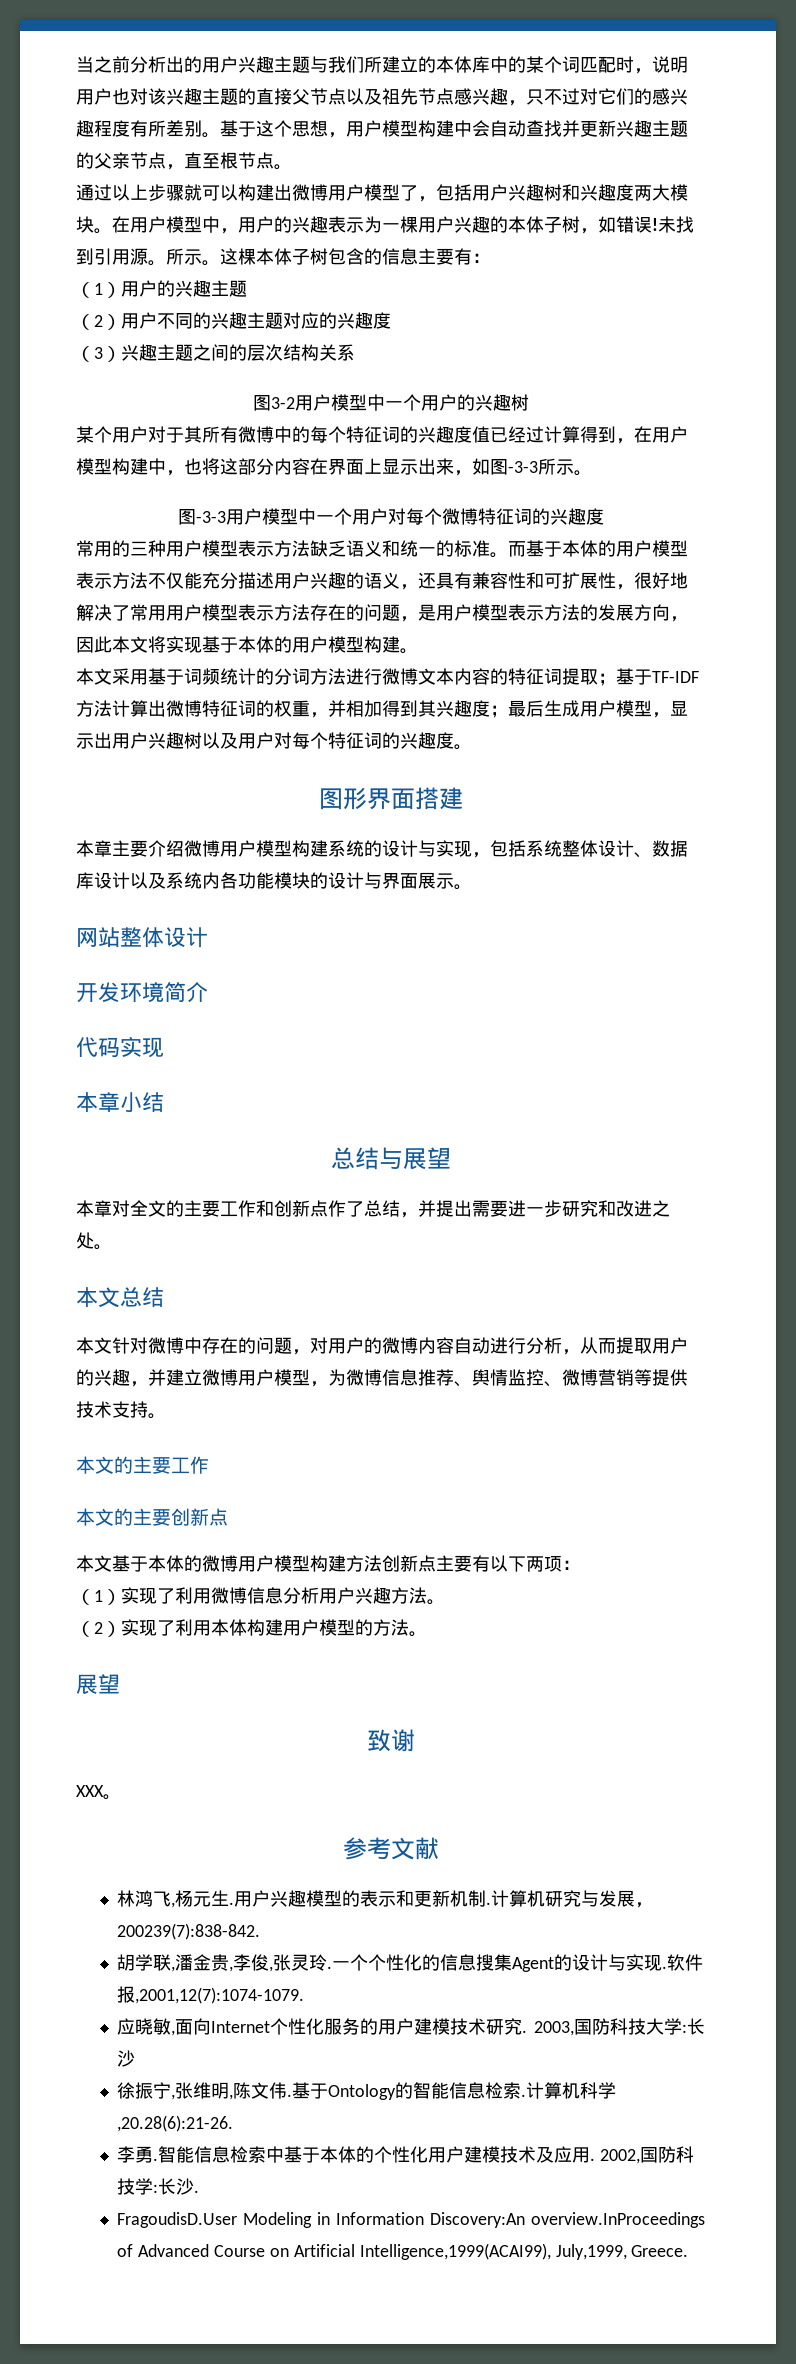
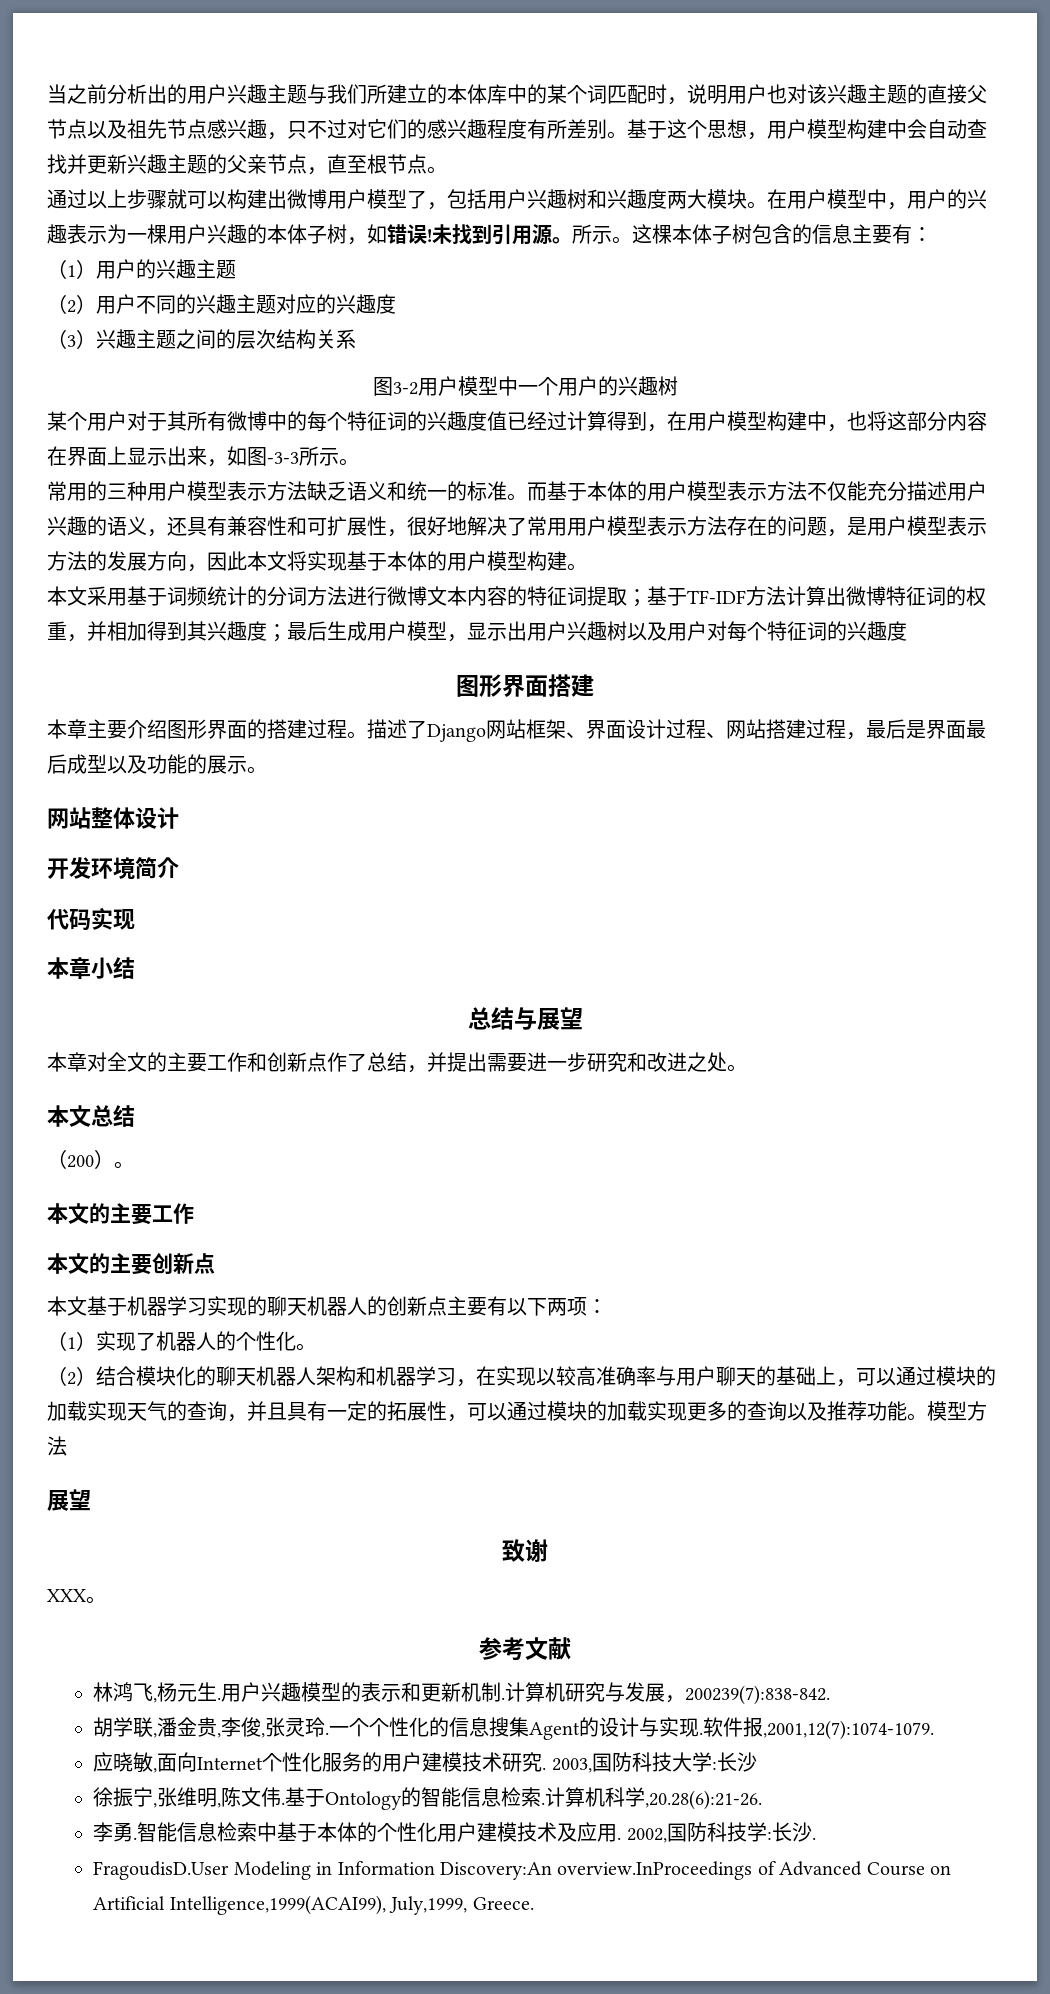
- 图-3-3用户模型中一个用户对每个微博特征词的兴趣度
- 本文采用基于词频统计的分词方法进行微博文本内容的特征词提取；基于TF-IDF方法计算出微博特征词的权重，并相加得到其兴趣度；最后生成用户模型，显示出用户兴趣树以及用户对每个特征词的兴趣度。
+ 本文采用基于词频统计的分词方法进行微博文本内容的特征词提取；基于TF-IDF方法计算出微博特征词的权重，并相加得到其兴趣度；最后生成用户模型，显示出用户兴趣树以及用户对每个特征词的兴趣度
- 本章主要介绍微博用户模型构建系统的设计与实现，包括系统整体设计、数据库设计以及系统内各功能模块的设计与界面展示。
+ 本章主要介绍图形界面的搭建过程。描述了Django网站框架、界面设计过程、网站搭建过程，最后是界面最后成型以及功能的展示。
- 本文针对微博中存在的问题，对用户的微博内容自动进行分析，从而提取用户的兴趣，并建立微博用户模型，为微博信息推荐、舆情监控、微博营销等提供技术支持。
+ （200）。
- 本文基于本体的微博用户模型构建方法创新点主要有以下两项：
+ 本文基于机器学习实现的聊天机器人的创新点主要有以下两项：
- （1）实现了利用微博信息分析用户兴趣方法。
- （2）实现了利用本体构建用户模型的方法。
+ （1）实现了机器人的个性化。
+ （2）结合模块化的聊天机器人架构和机器学习，在实现以较高准确率与用户聊天的基础上，可以通过模块的加载实现天气的查询，并且具有一定的拓展性，可以通过模块的加载实现更多的查询以及推荐功能。模型方法

